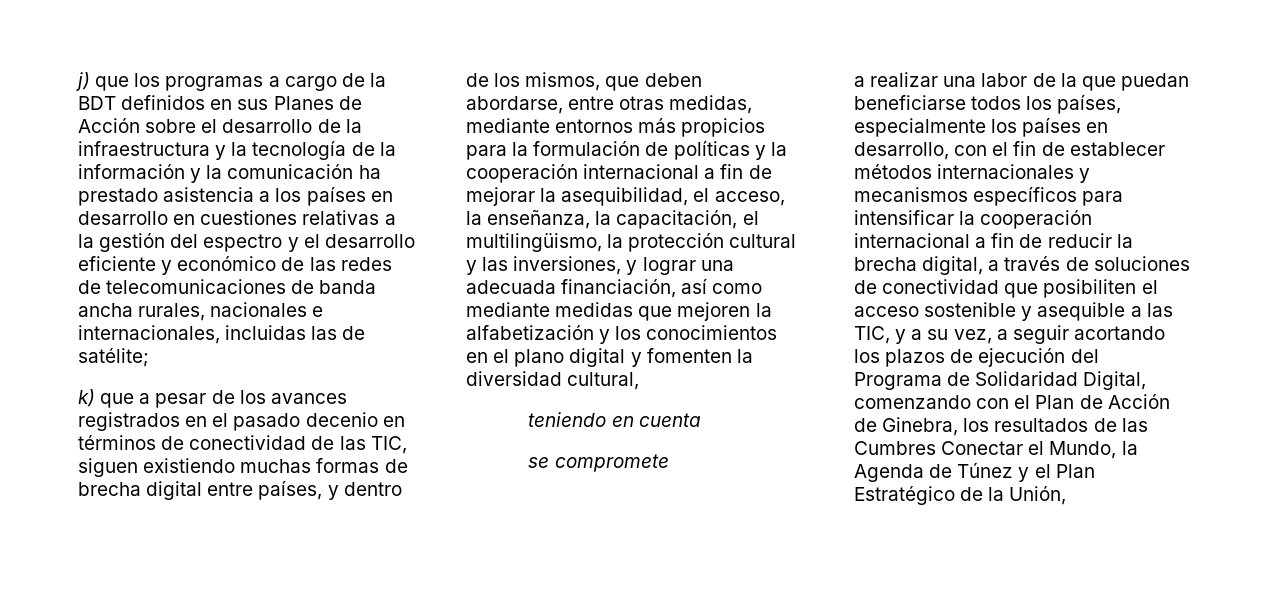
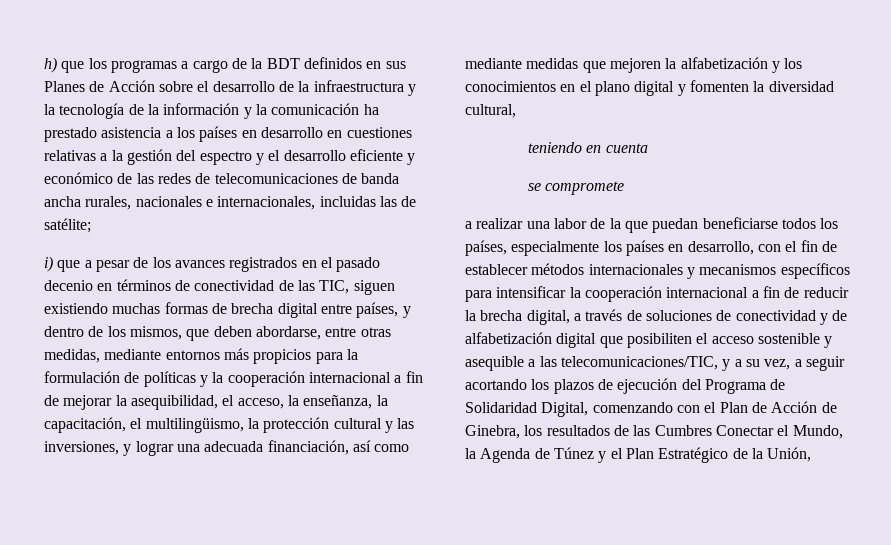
- j) que los programas a cargo de la BDT definidos en sus Planes de Acción sobre el desarrollo de la infraestructura y la tecnología de la información y la comunicación ha prestado asistencia a los países en desarrollo en cuestiones relativas a la gestión del espectro y el desarrollo eficiente y económico de las redes de telecomunicaciones de banda ancha rurales, nacionales e internacionales, incluidas las de satélite;
+ h) que los programas a cargo de la BDT definidos en sus Planes de Acción sobre el desarrollo de la infraestructura y la tecnología de la información y la comunicación ha prestado asistencia a los países en desarrollo en cuestiones relativas a la gestión del espectro y el desarrollo eficiente y económico de las redes de telecomunicaciones de banda ancha rurales, nacionales e internacionales, incluidas las de satélite;
- k) que a pesar de los avances registrados en el pasado decenio en términos de conectividad de las TIC, siguen existiendo muchas formas de brecha digital entre países, y dentro de los mismos, que deben abordarse, entre otras medidas, mediante entornos más propicios para la formulación de políticas y la cooperación internacional a fin de mejorar la asequibilidad, el acceso, la enseñanza, la capacitación, el multilingüismo, la protección cultural y las inversiones, y lograr una adecuada financiación, así como mediante medidas que mejoren la alfabetización y los conocimientos en el plano digital y fomenten la diversidad cultural,
+ i) que a pesar de los avances registrados en el pasado decenio en términos de conectividad de las TIC, siguen existiendo muchas formas de brecha digital entre países, y dentro de los mismos, que deben abordarse, entre otras medidas, mediante entornos más propicios para la formulación de políticas y la cooperación internacional a fin de mejorar la asequibilidad, el acceso, la enseñanza, la capacitación, el multilingüismo, la protección cultural y las inversiones, y lograr una adecuada financiación, así como mediante medidas que mejoren la alfabetización y los conocimientos en el plano digital y fomenten la diversidad cultural,
- a realizar una labor de la que puedan beneficiarse todos los países, especialmente los países en desarrollo, con el fin de establecer métodos internacionales y mecanismos específicos para intensificar la cooperación internacional a fin de reducir la brecha digital, a través de soluciones de conectividad que posibiliten el acceso sostenible y asequible a las TIC, y a su vez, a seguir acortando los plazos de ejecución del Programa de Solidaridad Digital, comenzando con el Plan de Acción de Ginebra, los resultados de las Cumbres Conectar el Mundo, la Agenda de Túnez y el Plan Estratégico de la Unión,
+ a realizar una labor de la que puedan beneficiarse todos los países, especialmente los países en desarrollo, con el fin de establecer métodos internacionales y mecanismos específicos para intensificar la cooperación internacional a fin de reducir la brecha digital, a través de soluciones de conectividad y de alfabetización digital que posibiliten el acceso sostenible y asequible a las telecomunicaciones/TIC, y a su vez, a seguir acortando los plazos de ejecución del Programa de Solidaridad Digital, comenzando con el Plan de Acción de Ginebra, los resultados de las Cumbres Conectar el Mundo, la Agenda de Túnez y el Plan Estratégico de la Unión,

